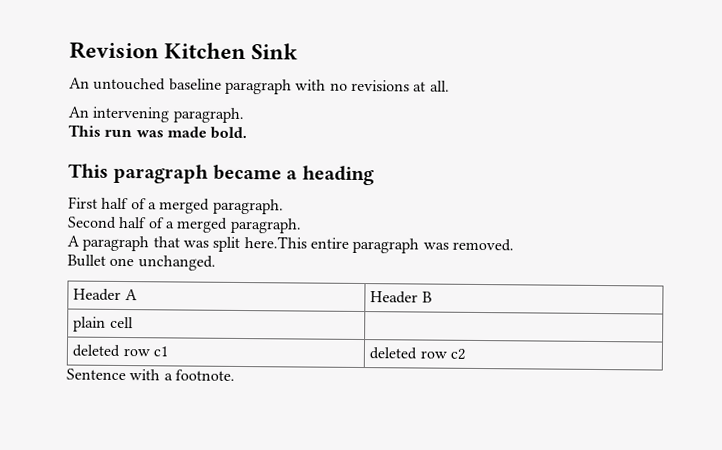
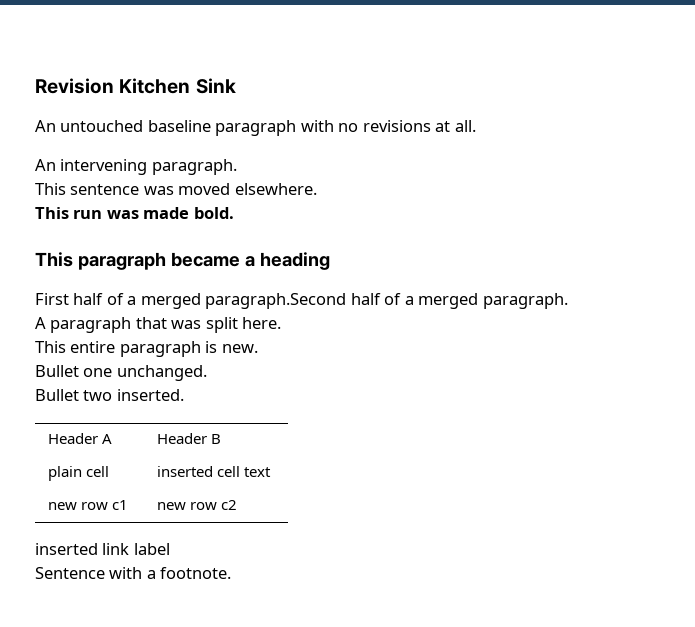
+ This sentence was moved elsewhere.
- First half of a merged paragraph.
- Second half of a merged paragraph.
+ First half of a merged paragraph.Second half of a merged paragraph.
- A paragraph that was split here.This entire paragraph was removed.
+ A paragraph that was split here.
+ This entire paragraph is new.
+ Bullet two inserted.
- plain cell |
- deleted row c1 | deleted row c2
+ plain cell | inserted cell text
+ new row c1 | new row c2
+ inserted link label

